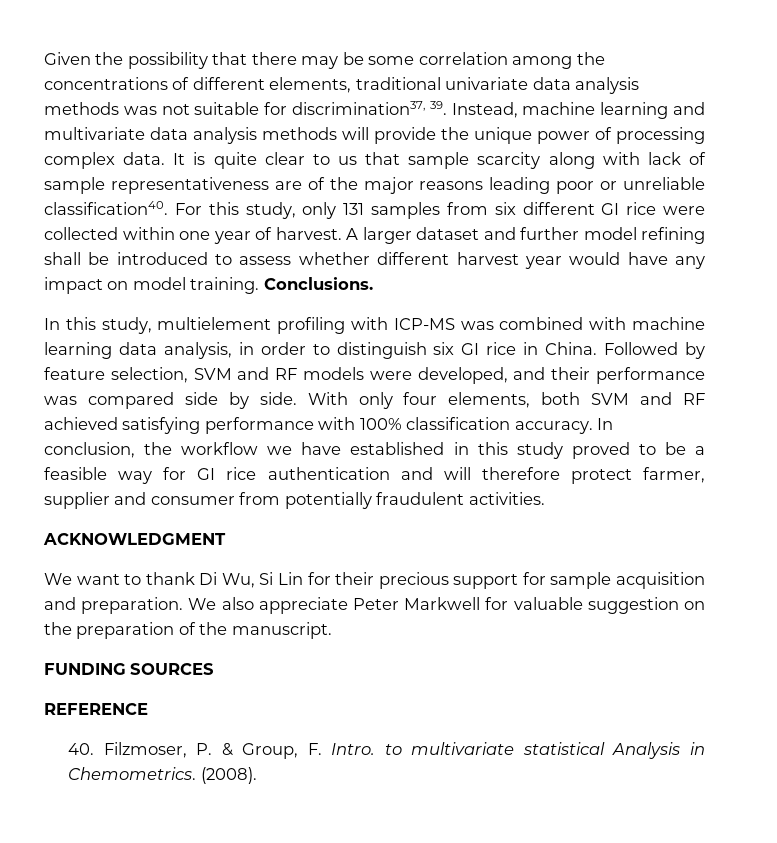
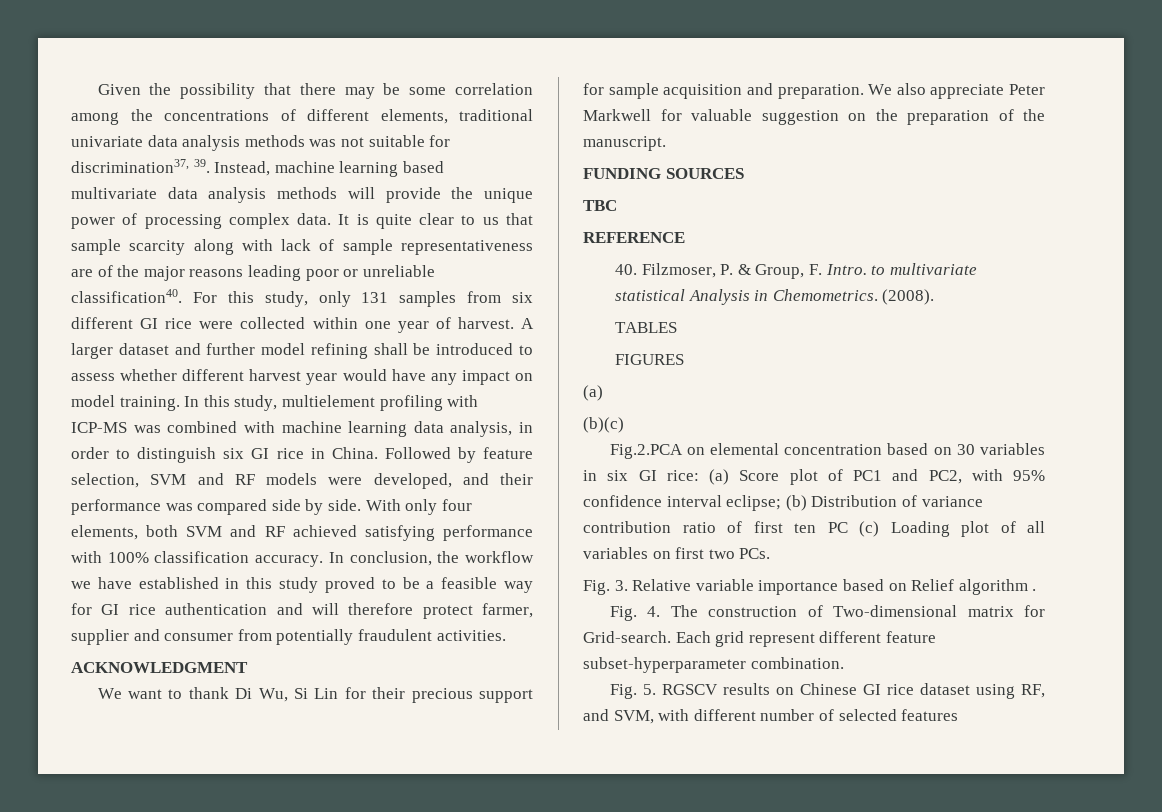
- Given the possibility that there may be some correlation among the concentrations of different elements, traditional univariate data analysis methods was not suitable for discrimination37, 39. Instead, machine learning and multivariate data analysis methods will provide the unique power of processing complex data.
+ Given the possibility that there may be some correlation among the concentrations of different elements, traditional univariate data analysis methods was not suitable for discrimination37, 39. Instead, machine learning based multivariate data analysis methods will provide the unique power of processing complex data.
- A larger dataset and further model refining shall be introduced to assess whether different harvest year would have any impact on model training. Conclusions.
- In this study, multielement profiling with ICP-MS was combined with machine learning data analysis, in order to distinguish six GI rice in China.
+ A larger dataset and further model refining shall be introduced to assess whether different harvest year would have any impact on model training. In this study, multielement profiling with ICP-MS was combined with machine learning data analysis, in order to distinguish six GI rice in China.
+ TBC
+ TABLES
+ FIGURES
+ (a)
+ (b)(c)
+ Fig.2.PCA on elemental concentration based on 30 variables in six GI rice: (a) Score plot of PC1 and PC2, with 95% confidence interval eclipse; (b) Distribution of variance contribution ratio of first ten PC (c) Loading plot of all variables on first two PCs.
+ Fig. 3. Relative variable importance based on Relief algorithm .
+ Fig. 4. The construction of Two-dimensional matrix for Grid-search. Each grid represent different feature subset-hyperparameter combination.
+ Fig. 5. RGSCV results on Chinese GI rice dataset using RF, and SVM, with different number of selected features

